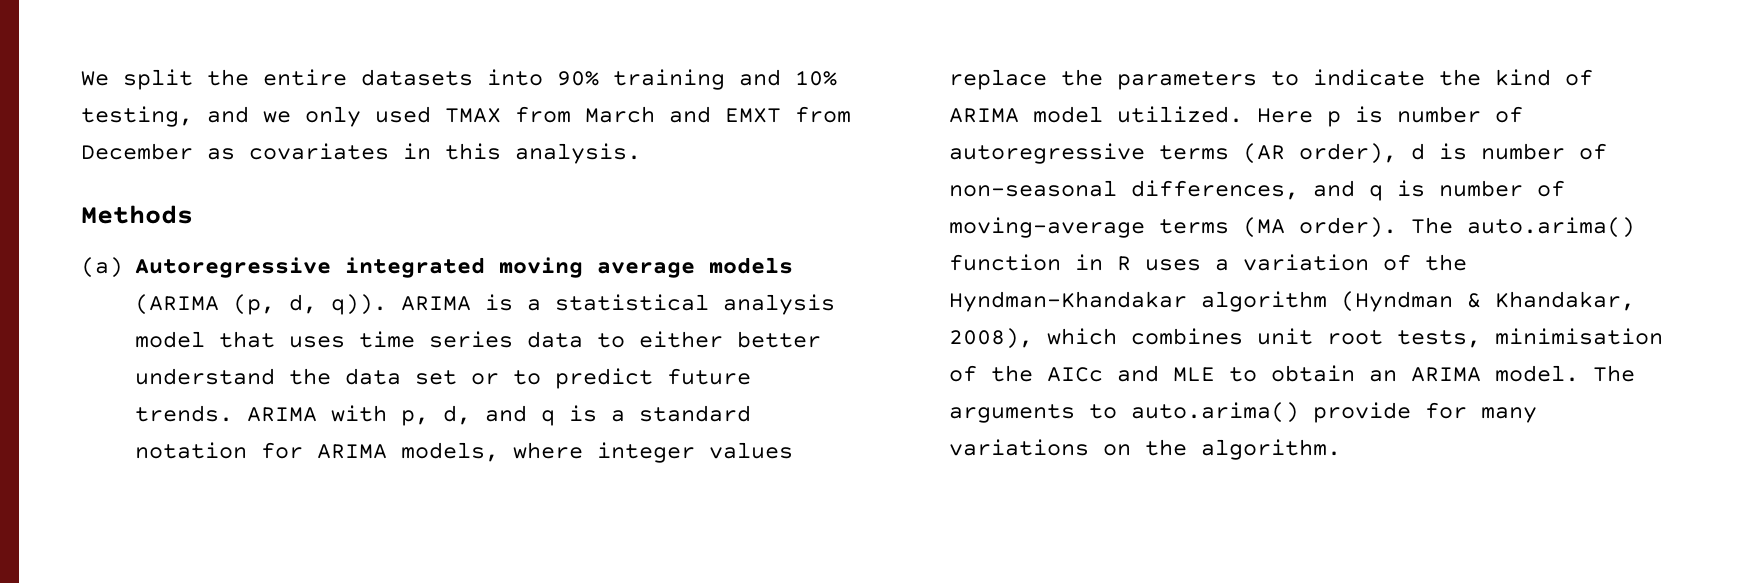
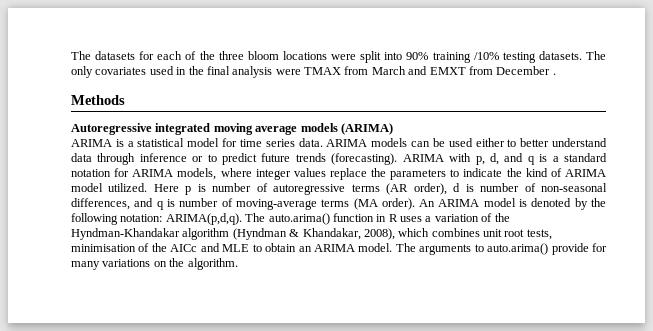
- We split the entire datasets into 90% training and 10% testing, and we only used TMAX from March and EMXT from December as covariates in this analysis.
+ The datasets for each of the three bloom locations were split into 90% training /10% testing datasets. The only covariates used in the final analysis were TMAX from March and EMXT from December .
- (a) Autoregressive integrated moving average models (ARIMA (p, d, q)). ARIMA is a statistical analysis model that uses time series data to either better understand the data set or to predict future trends.
+ Autoregressive integrated moving average models (ARIMA)
+ ARIMA is a statistical model for time series data. ARIMA models can be used either to better understand data through inference or to predict future trends (forecasting).
+ An ARIMA model is denoted by the following notation: ARIMA(p,d,q).

